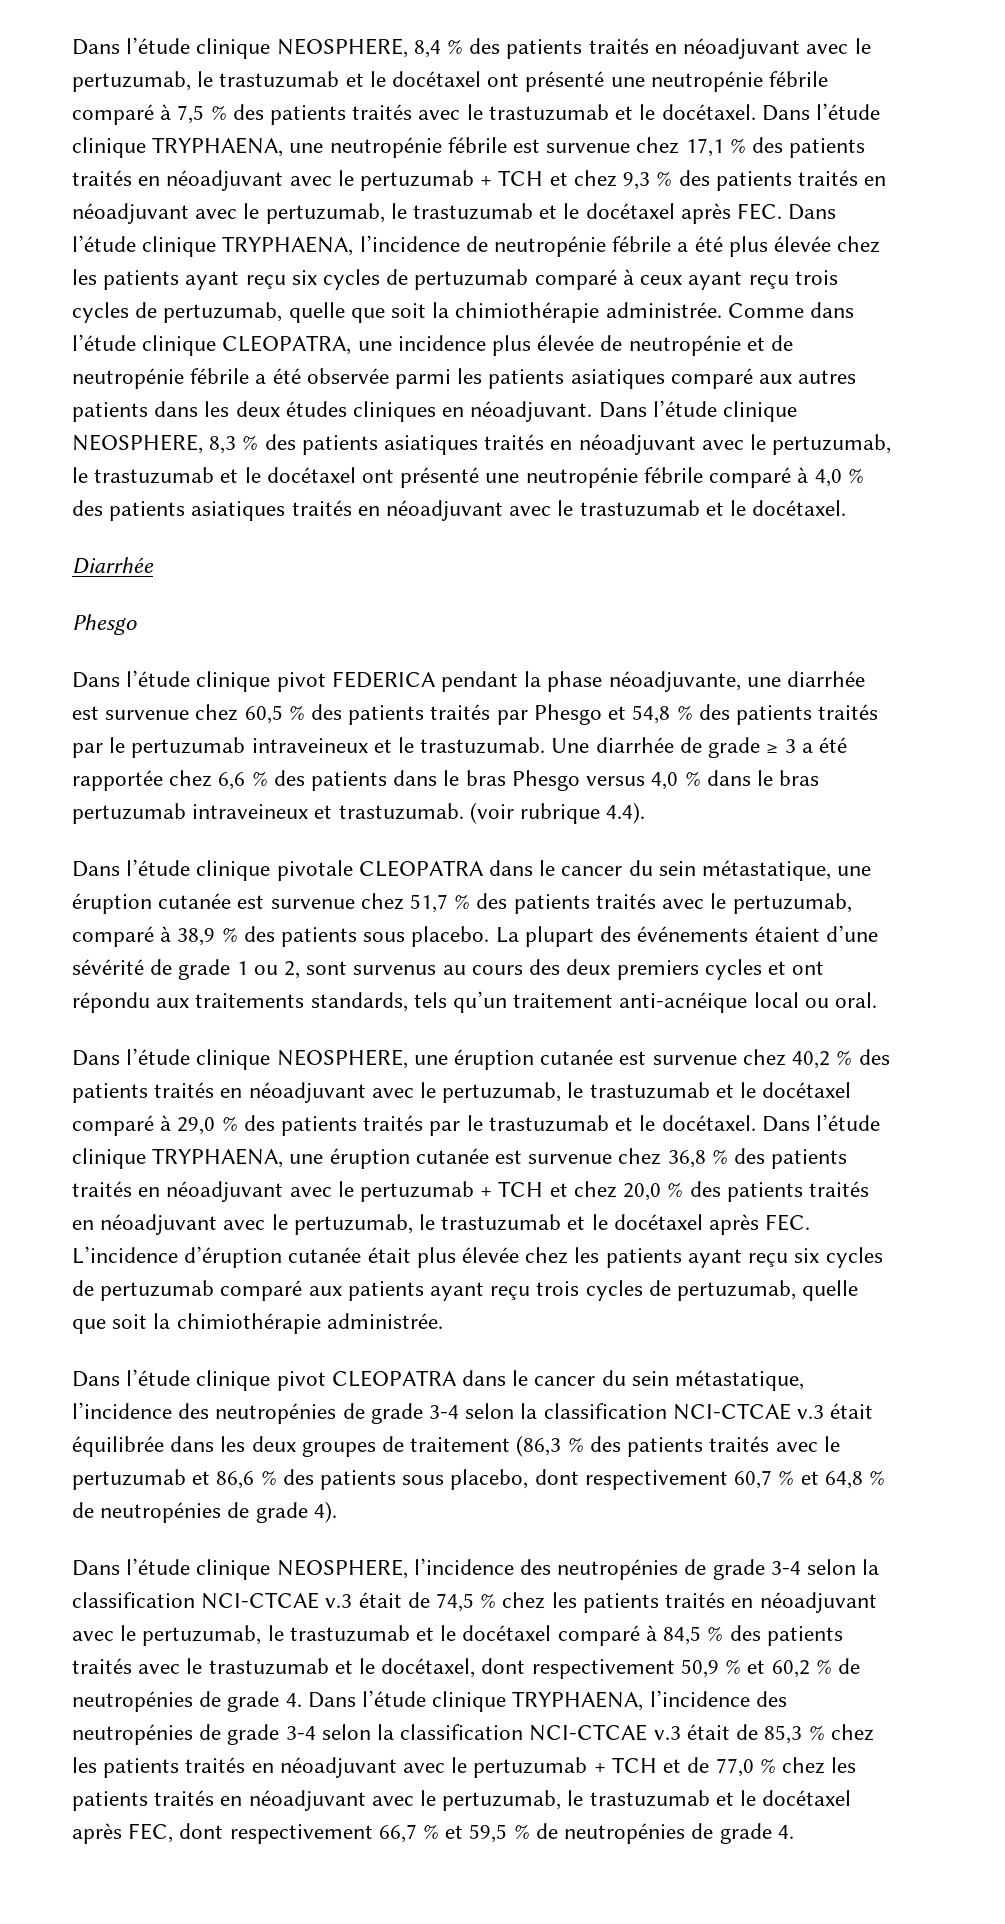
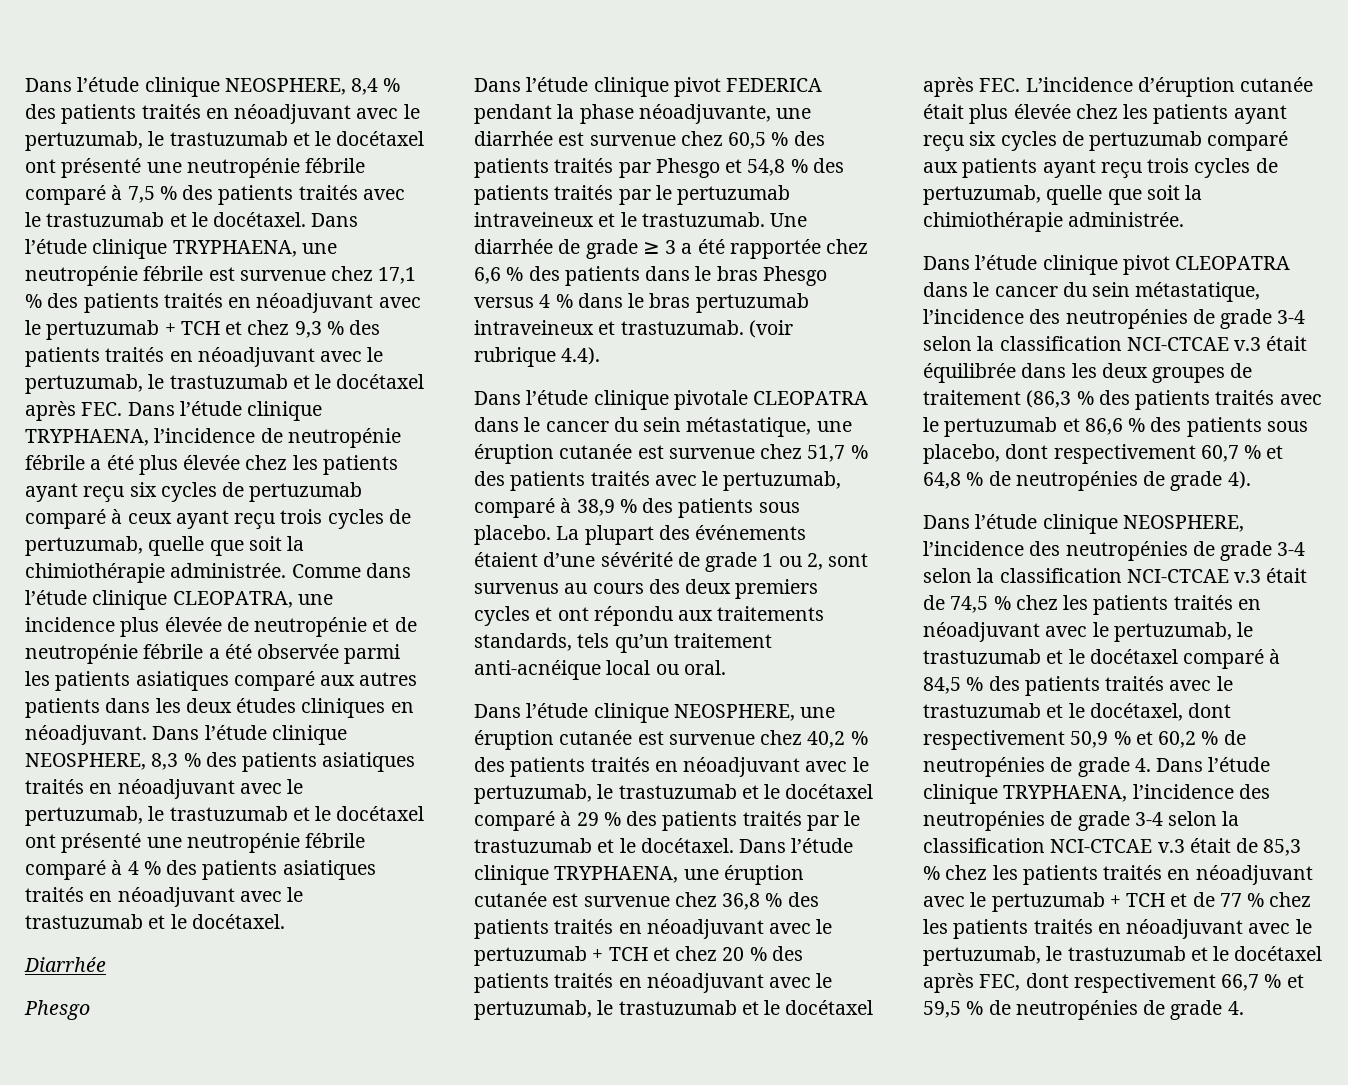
- Dans l’étude clinique NEOSPHERE, 8,3 % des patients asiatiques traités en néoadjuvant avec le pertuzumab, le trastuzumab et le docétaxel ont présenté une neutropénie fébrile comparé à 4,0 % des patients asiatiques traités en néoadjuvant avec le trastuzumab et le docétaxel.
+ Dans l’étude clinique NEOSPHERE, 8,3 % des patients asiatiques traités en néoadjuvant avec le pertuzumab, le trastuzumab et le docétaxel ont présenté une neutropénie fébrile comparé à 4 % des patients asiatiques traités en néoadjuvant avec le trastuzumab et le docétaxel.
- Une diarrhée de grade ≥ 3 a été rapportée chez 6,6 % des patients dans le bras Phesgo versus 4,0 % dans le bras pertuzumab intraveineux et trastuzumab.
+ Une diarrhée de grade ≥ 3 a été rapportée chez 6,6 % des patients dans le bras Phesgo versus 4 % dans le bras pertuzumab intraveineux et trastuzumab.
- Dans l’étude clinique NEOSPHERE, une éruption cutanée est survenue chez 40,2 % des patients traités en néoadjuvant avec le pertuzumab, le trastuzumab et le docétaxel comparé à 29,0 % des patients traités par le trastuzumab et le docétaxel.
+ Dans l’étude clinique NEOSPHERE, une éruption cutanée est survenue chez 40,2 % des patients traités en néoadjuvant avec le pertuzumab, le trastuzumab et le docétaxel comparé à 29 % des patients traités par le trastuzumab et le docétaxel.
- Dans l’étude clinique TRYPHAENA, une éruption cutanée est survenue chez 36,8 % des patients traités en néoadjuvant avec le pertuzumab + TCH et chez 20,0 % des patients traités en néoadjuvant avec le pertuzumab, le trastuzumab et le docétaxel après FEC. L’incidence d’éruption cutanée était plus élevée chez les patients ayant reçu six cycles de pertuzumab comparé aux patients ayant reçu trois cycles de pertuzumab, quelle que soit la chimiothérapie administrée.
+ Dans l’étude clinique TRYPHAENA, une éruption cutanée est survenue chez 36,8 % des patients traités en néoadjuvant avec le pertuzumab + TCH et chez 20 % des patients traités en néoadjuvant avec le pertuzumab, le trastuzumab et le docétaxel après FEC. L’incidence d’éruption cutanée était plus élevée chez les patients ayant reçu six cycles de pertuzumab comparé aux patients ayant reçu trois cycles de pertuzumab, quelle que soit la chimiothérapie administrée.
- Dans l’étude clinique NEOSPHERE, l’incidence des neutropénies de grade 3-4 selon la classification NCI-CTCAE v.3 était de 74,5 % chez les patients traités en néoadjuvant avec le pertuzumab, le trastuzumab et le docétaxel comparé à 84,5 % des patients traités avec le trastuzumab et le docétaxel, dont respectivement 50,9 % et 60,2 % de neutropénies de grade 4. Dans l’étude clinique TRYPHAENA, l’incidence des neutropénies de grade 3-4 selon la classification NCI-CTCAE v.3 était de 85,3 % chez les patients traités en néoadjuvant avec le pertuzumab + TCH et de 77,0 % chez les patients traités en néoadjuvant avec le pertuzumab, le trastuzumab et le docétaxel après FEC, dont respectivement 66,7 % et 59,5 % de neutropénies de grade 4.
+ Dans l’étude clinique NEOSPHERE, l’incidence des neutropénies de grade 3-4 selon la classification NCI-CTCAE v.3 était de 74,5 % chez les patients traités en néoadjuvant avec le pertuzumab, le trastuzumab et le docétaxel comparé à 84,5 % des patients traités avec le trastuzumab et le docétaxel, dont respectivement 50,9 % et 60,2 % de neutropénies de grade 4. Dans l’étude clinique TRYPHAENA, l’incidence des neutropénies de grade 3-4 selon la classification NCI-CTCAE v.3 était de 85,3 % chez les patients traités en néoadjuvant avec le pertuzumab + TCH et de 77 % chez les patients traités en néoadjuvant avec le pertuzumab, le trastuzumab et le docétaxel après FEC, dont respectivement 66,7 % et 59,5 % de neutropénies de grade 4.

